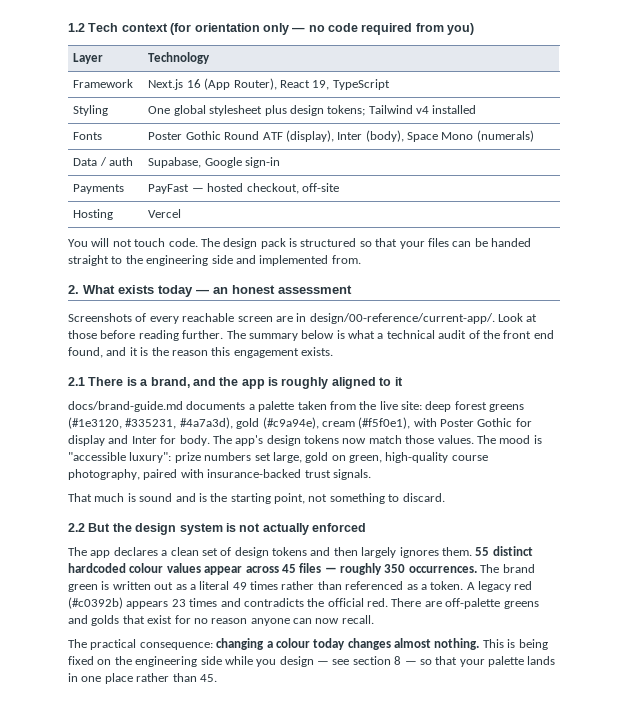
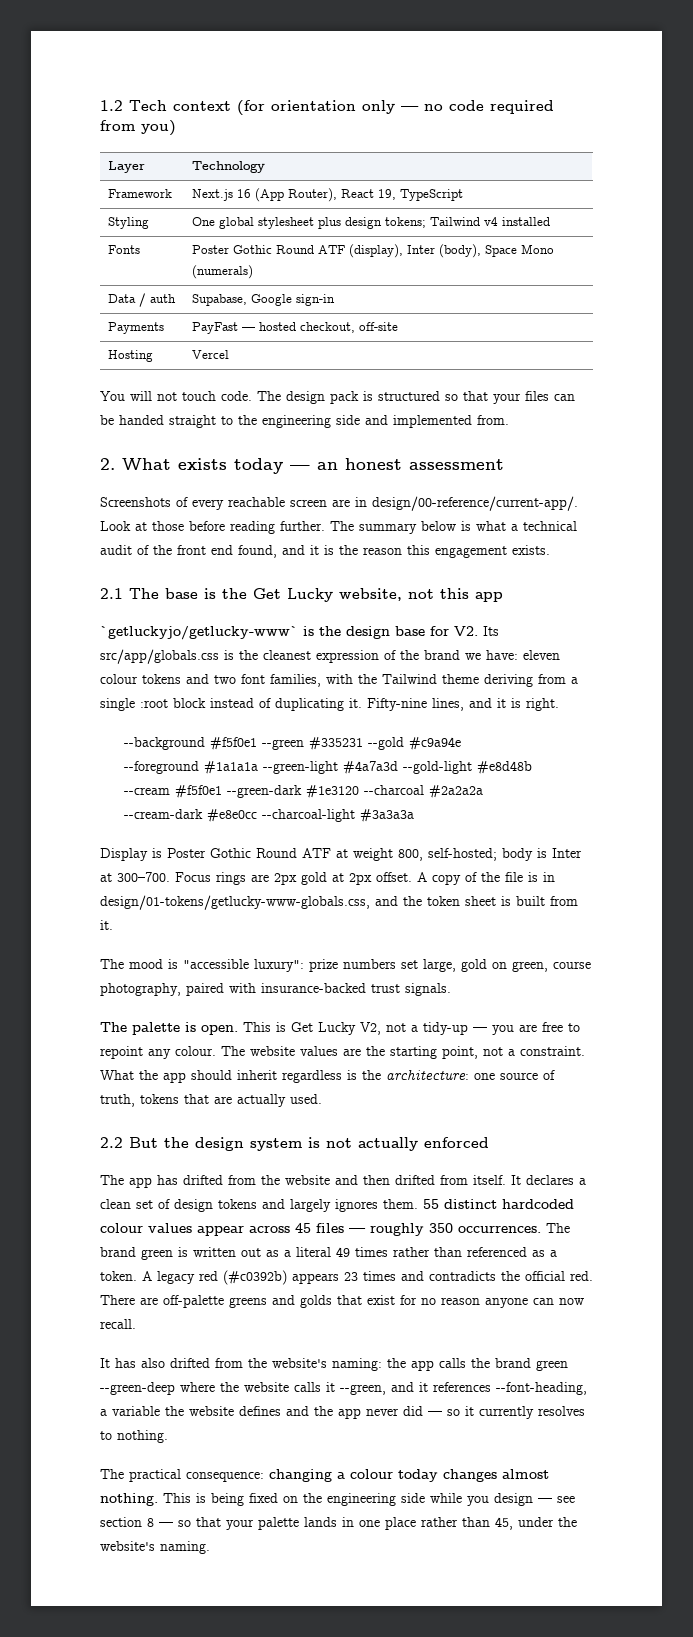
- 2.1 There is a brand, and the app is roughly aligned to it
- docs/brand-guide.md documents a palette taken from the live site: deep forest greens (#1e3120, #335231, #4a7a3d), gold (#c9a94e), cream (#f5f0e1), with Poster Gothic for display and Inter for body. The app's design tokens now match those values. The mood is "accessible luxury": prize numbers set large, gold on green, high-quality course photography, paired with insurance-backed trust signals.
+ 2.1 The base is the Get Lucky website, not this app
+ `getluckyjo/getlucky-www` is the design base for V2. Its src/app/globals.css is the cleanest expression of the brand we have: eleven colour tokens and two font families, with the Tailwind theme deriving from a single :root block instead of duplicating it. Fifty-nine lines, and it is right.
+ --background #f5f0e1 --green #335231 --gold #c9a94e
+ --foreground #1a1a1a --green-light #4a7a3d --gold-light #e8d48b
+ --cream #f5f0e1 --green-dark #1e3120 --charcoal #2a2a2a
+ --cream-dark #e8e0cc --charcoal-light #3a3a3a
+ Display is Poster Gothic Round ATF at weight 800, self-hosted; body is Inter at 300–700. Focus rings are 2px gold at 2px offset. A copy of the file is in design/01-tokens/getlucky-www-globals.css, and the token sheet is built from it.
+ The mood is "accessible luxury": prize numbers set large, gold on green, course photography, paired with insurance-backed trust signals.
- That much is sound and is the starting point, not something to discard.
+ The palette is open. This is Get Lucky V2, not a tidy-up — you are free to repoint any colour. The website values are the starting point, not a constraint. What the app should inherit regardless is the architecture: one source of truth, tokens that are actually used.
- The app declares a clean set of design tokens and then largely ignores them.
+ The app has drifted from the website and then drifted from itself. It declares a clean set of design tokens and largely ignores them.
+ It has also drifted from the website's naming: the app calls the brand green --green-deep where the website calls it --green, and it references --font-heading, a variable the website defines and the app never did — so it currently resolves to nothing.
- This is being fixed on the engineering side while you design — see section 8 — so that your palette lands in one place rather than 45.
+ This is being fixed on the engineering side while you design — see section 8 — so that your palette lands in one place rather than 45, under the website's naming.

